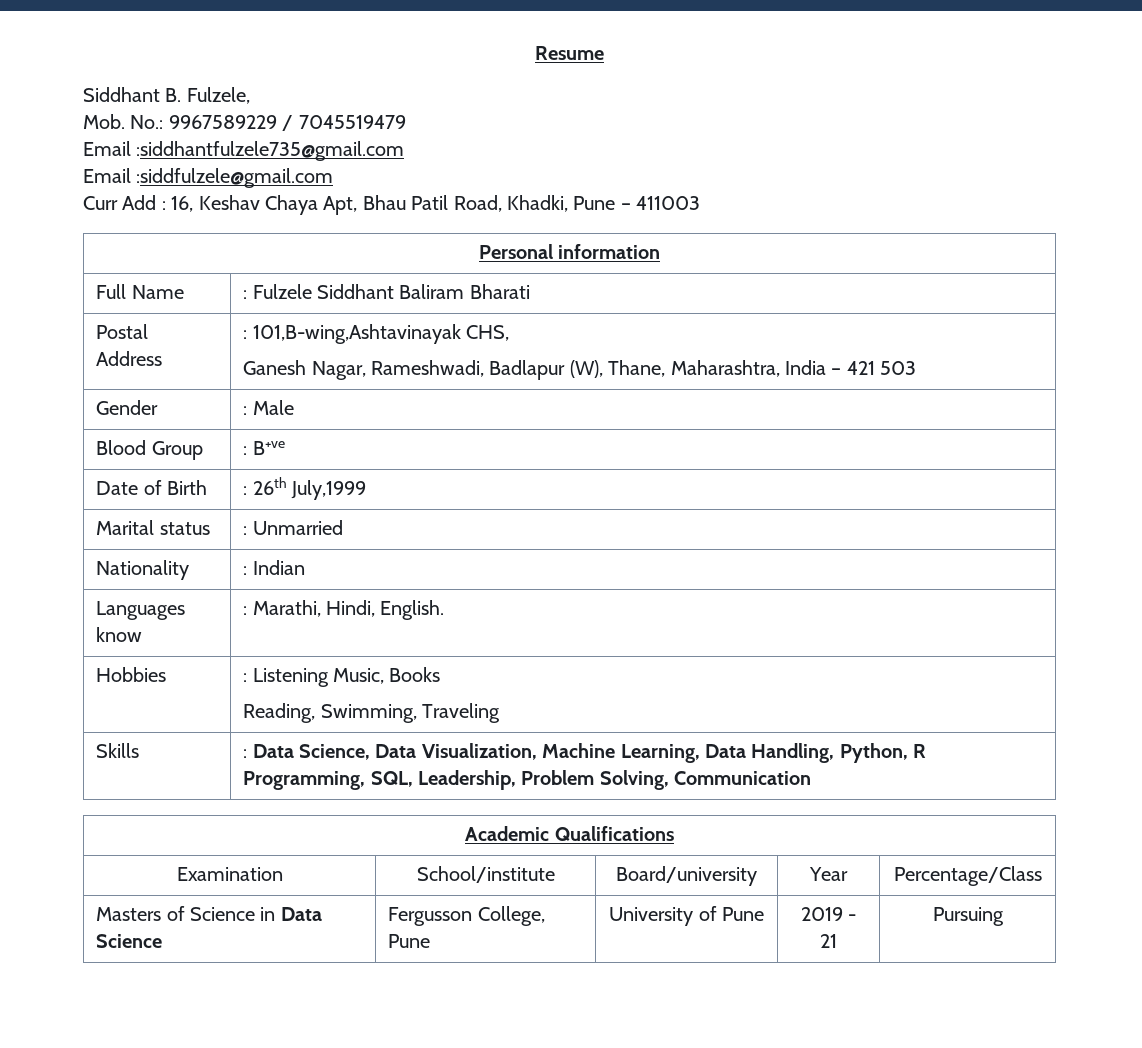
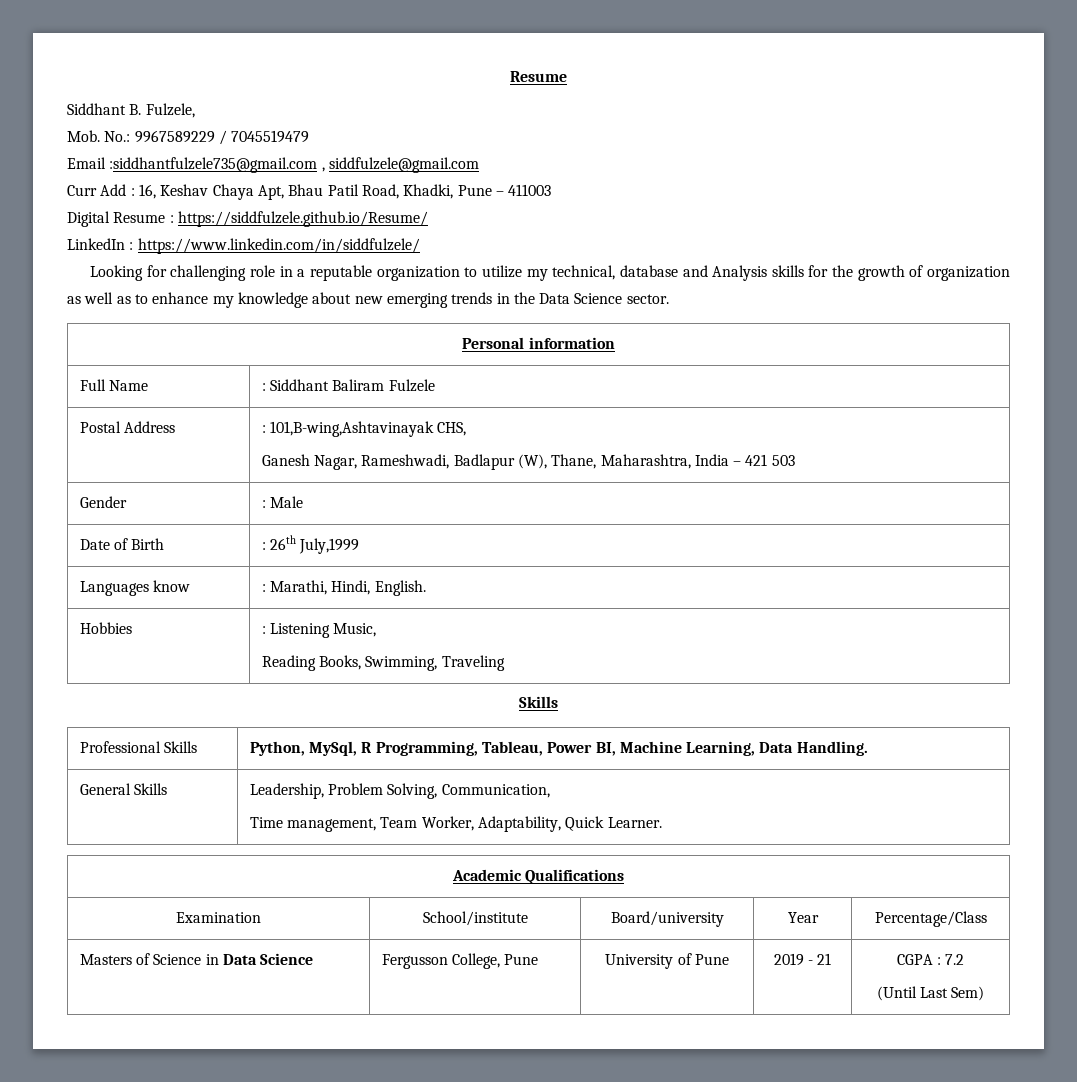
- Email :siddhantfulzele735@gmail.com
- Email :siddfulzele@gmail.com
+ Email :siddhantfulzele735@gmail.com , siddfulzele@gmail.com
+ Digital Resume : https://siddfulzele.github.io/Resume/
+ LinkedIn : https://www.linkedin.com/in/siddfulzele/
+ Looking for challenging role in a reputable organization to utilize my technical, database and Analysis skills for the growth of organization as well as to enhance my knowledge about new emerging trends in the Data Science sector.
- Full Name | : Fulzele Siddhant Baliram Bharati
+ Full Name | : Siddhant Baliram Fulzele
- Blood Group | : B+ve
- Marital status | : Unmarried
- Nationality | : Indian
- Hobbies | : Listening Music, Books
- Reading, Swimming, Traveling
- Skills | : Data Science, Data Visualization, Machine Learning, Data Handling, Python, R Programming, SQL, Leadership, Problem Solving, Communication
+ Hobbies | : Listening Music,
+ Reading Books, Swimming, Traveling
+ Skills
+ Professional Skills | Python, MySql, R Programming, Tableau, Power BI, Machine Learning, Data Handling.
+ General Skills | Leadership, Problem Solving, Communication,
+ Time management, Team Worker, Adaptability, Quick Learner.
- Masters of Science in Data Science | Fergusson College, Pune | University of Pune | 2019 - 21 | Pursuing
+ Masters of Science in Data Science | Fergusson College, Pune | University of Pune | 2019 - 21 | CGPA : 7.2
+ (Until Last Sem)

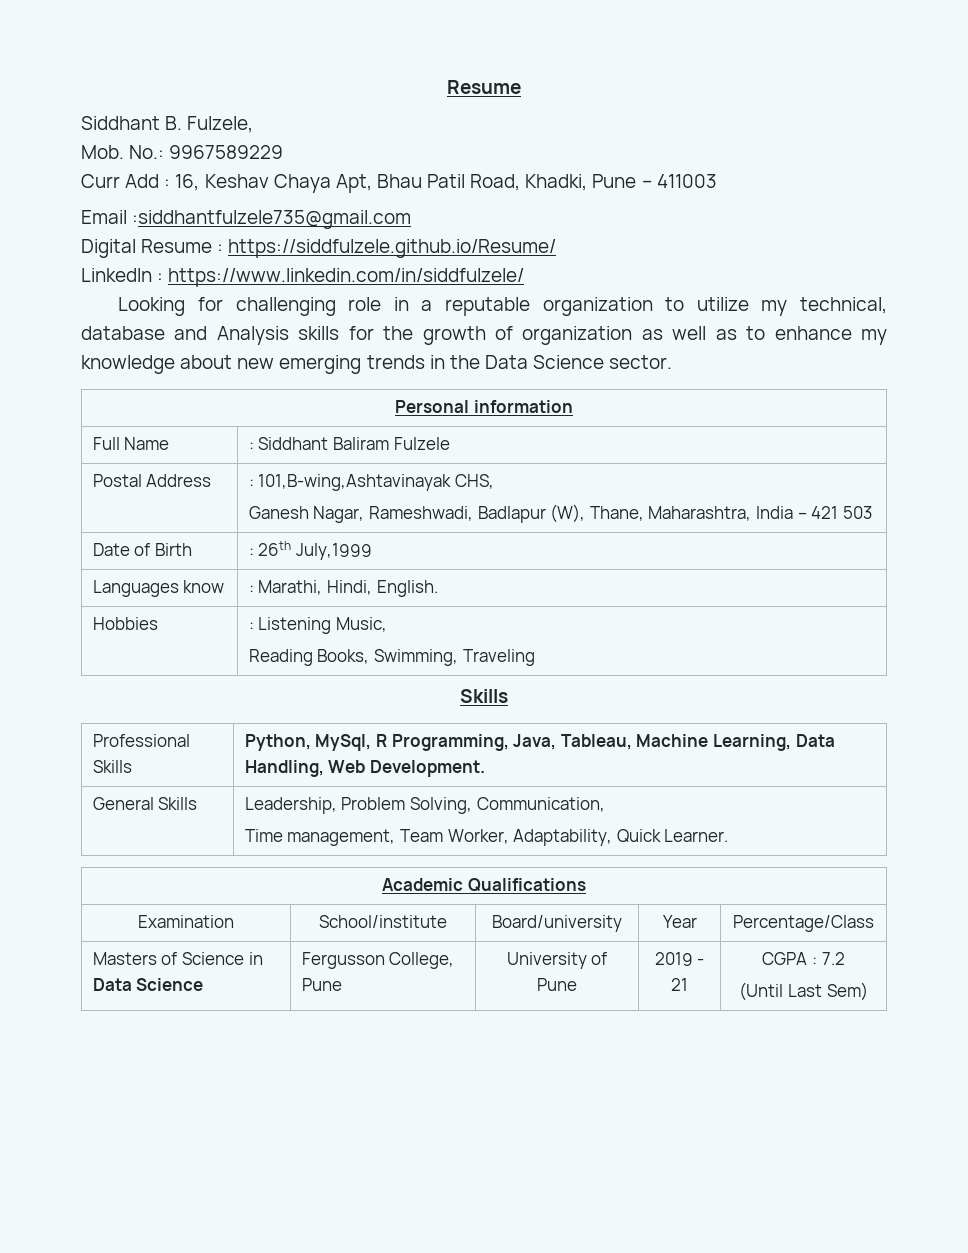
- Mob. No.: 9967589229 / 7045519479
- Email :siddhantfulzele735@gmail.com , siddfulzele@gmail.com
+ Mob. No.: 9967589229
+ Email :siddhantfulzele735@gmail.com
- Gender | : Male
- Professional Skills | Python, MySql, R Programming, Tableau, Power BI, Machine Learning, Data Handling.
+ Professional Skills | Python, MySql, R Programming, Java, Tableau, Machine Learning, Data Handling, Web Development.

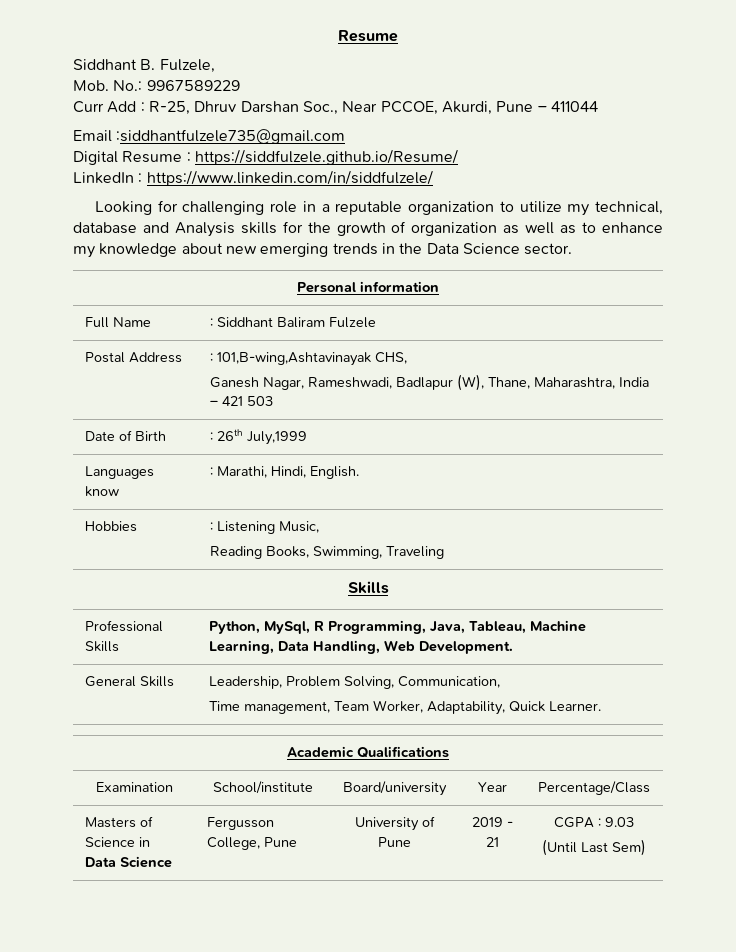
- Curr Add : 16, Keshav Chaya Apt, Bhau Patil Road, Khadki, Pune – 411003
+ Curr Add : R-25, Dhruv Darshan Soc., Near PCCOE, Akurdi, Pune – 411044
- Masters of Science in Data Science | Fergusson College, Pune | University of Pune | 2019 - 21 | CGPA : 7.2
+ Masters of Science in Data Science | Fergusson College, Pune | University of Pune | 2019 - 21 | CGPA : 9.03

